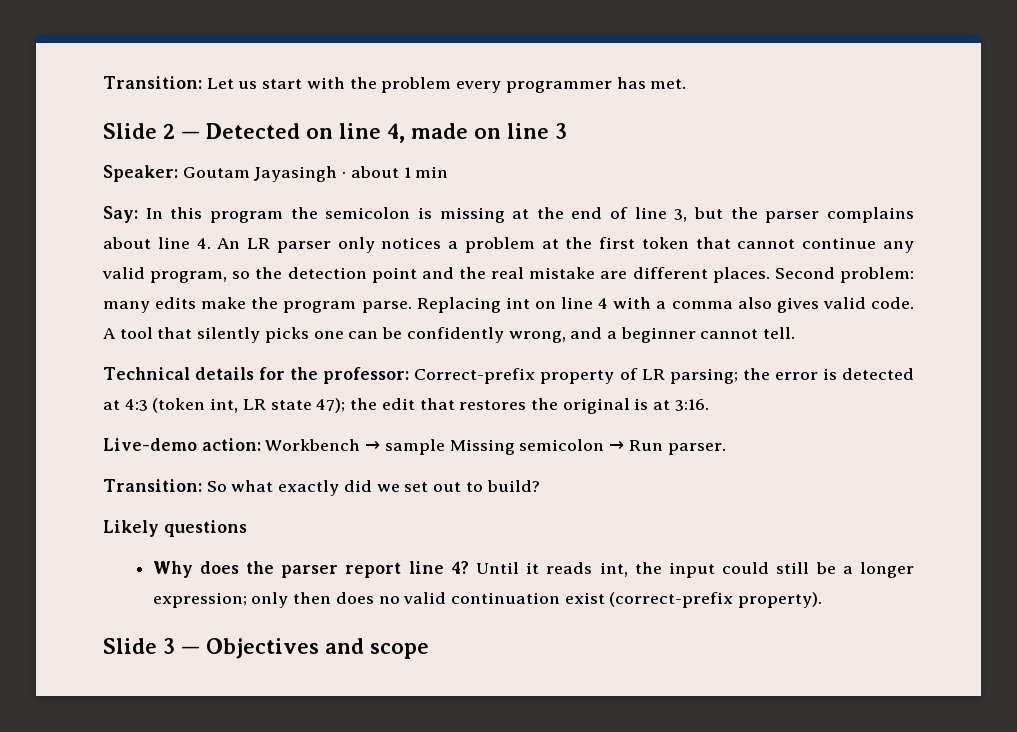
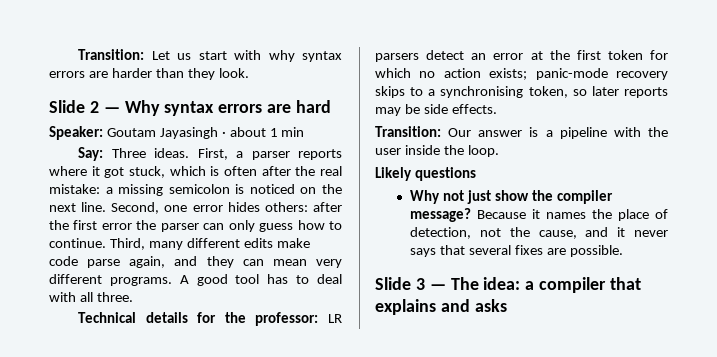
- Transition: Let us start with the problem every programmer has met.
- Slide 2 — Detected on line 4, made on line 3
+ Transition: Let us start with why syntax errors are harder than they look.
+ Slide 2 — Why syntax errors are hard
- Say: In this program the semicolon is missing at the end of line 3, but the parser complains about line 4. An LR parser only notices a problem at the first token that cannot continue any valid program, so the detection point and the real mistake are different places. Second problem: many edits make the program parse. Replacing int on line 4 with a comma also gives valid code. A tool that silently picks one can be confidently wrong, and a beginner cannot tell.
+ Say: Three ideas. First, a parser reports where it got stuck, which is often after the real mistake: a missing semicolon is noticed on the next line. Second, one error hides others: after the first error the parser can only guess how to continue. Third, many different edits make code parse again, and they can mean very different programs. A good tool has to deal with all three.
- Technical details for the professor: Correct-prefix property of LR parsing; the error is detected at 4:3 (token int, LR state 47); the edit that restores the original is at 3:16.
- Live-demo action: Workbench → sample Missing semicolon → Run parser.
- Transition: So what exactly did we set out to build?
+ Technical details for the professor: LR parsers detect an error at the first token for which no action exists; panic-mode recovery skips to a synchronising token, so later reports may be side effects.
+ Transition: Our answer is a pipeline with the user inside the loop.
  Likely questions
- Why does the parser report line 4? Until it reads int, the input could still be a longer expression; only then does no valid continuation exist (correct-prefix property).
- Slide 3 — Objectives and scope
+ Why not just show the compiler message? Because it names the place of detection, not the cause, and it never says that several fixes are possible.
+ Slide 3 — The idea: a compiler that explains and asks

